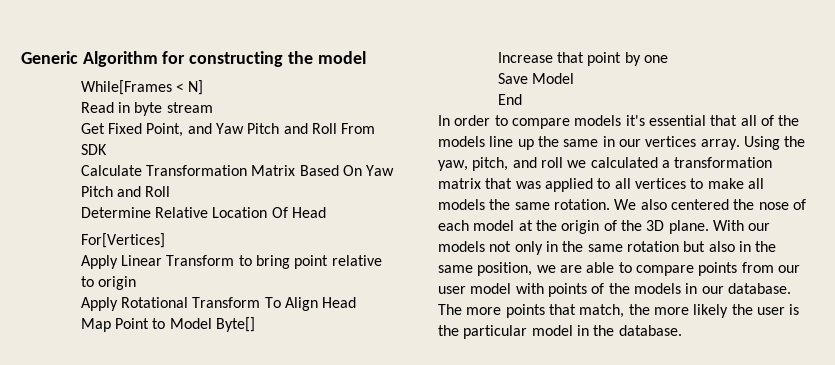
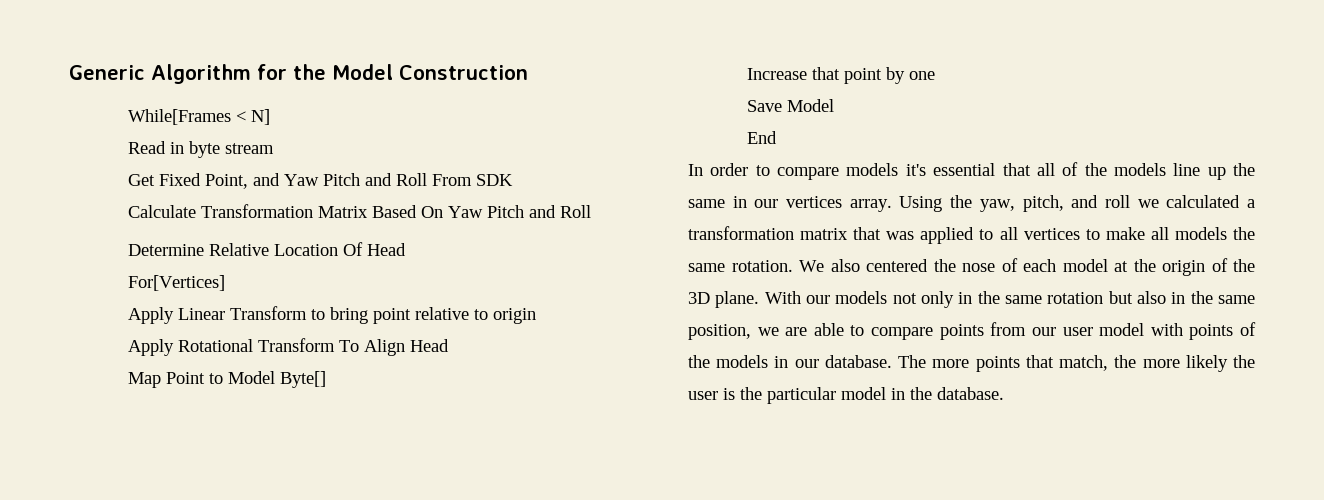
- Generic Algorithm for constructing the model
+ Generic Algorithm for the Model Construction

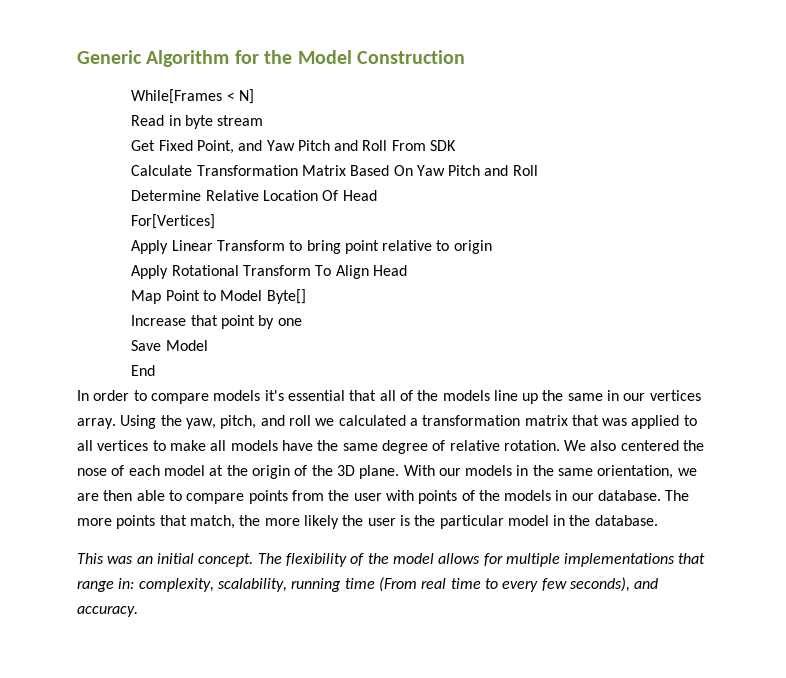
- Using the yaw, pitch, and roll we calculated a transformation matrix that was applied to all vertices to make all models the same rotation.
+ Using the yaw, pitch, and roll we calculated a transformation matrix that was applied to all vertices to make all models have the same degree of relative rotation.
- With our models not only in the same rotation but also in the same position, we are able to compare points from our user model with points of the models in our database.
+ With our models in the same orientation, we are then able to compare points from the user with points of the models in our database.
+ This was an initial concept. The flexibility of the model allows for multiple implementations that range in: complexity, scalability, running time (From real time to every few seconds), and accuracy.

